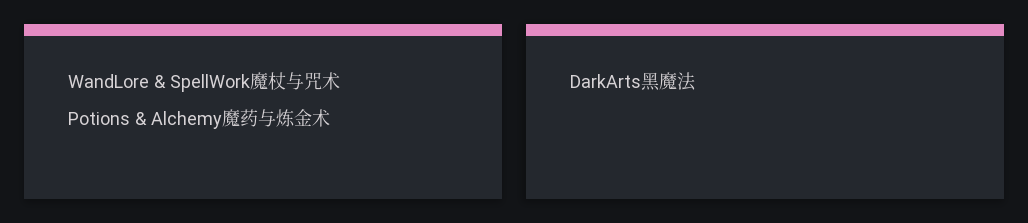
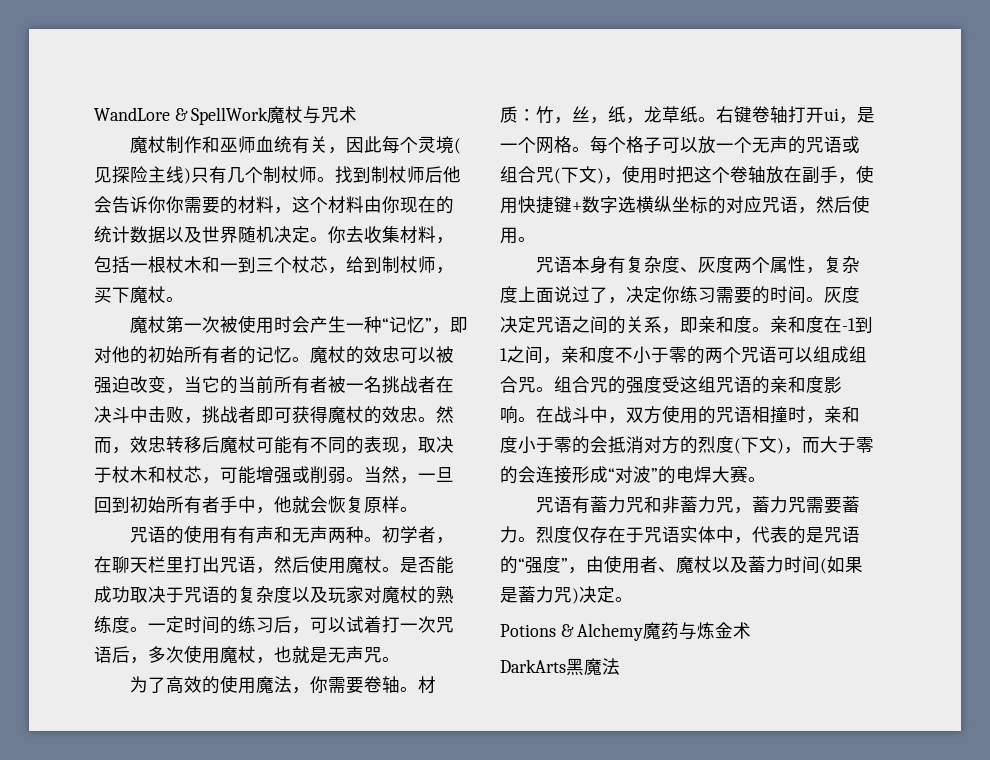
+ 魔杖制作和巫师血统有关，因此每个灵境(见探险主线)只有几个制杖师。找到制杖师后他会告诉你你需要的材料，这个材料由你现在的统计数据以及世界随机决定。你去收集材料，包括一根杖木和一到三个杖芯，给到制杖师，买下魔杖。
+ 魔杖第一次被使用时会产生一种“记忆”，即对他的初始所有者的记忆。魔杖的效忠可以被强迫改变，当它的当前所有者被一名挑战者在决斗中击败，挑战者即可获得魔杖的效忠。然而，效忠转移后魔杖可能有不同的表现，取决于杖木和杖芯，可能增强或削弱。当然，一旦回到初始所有者手中，他就会恢复原样。
+ 咒语的使用有有声和无声两种。初学者，在聊天栏里打出咒语，然后使用魔杖。是否能成功取决于咒语的复杂度以及玩家对魔杖的熟练度。一定时间的练习后，可以试着打一次咒语后，多次使用魔杖，也就是无声咒。
+ 为了高效的使用魔法，你需要卷轴。材质：竹，丝，纸，龙草纸。右键卷轴打开ui，是一个网格。每个格子可以放一个无声的咒语或组合咒(下文)，使用时把这个卷轴放在副手，使用快捷键+数字选横纵坐标的对应咒语，然后使用。
+ 咒语本身有复杂度、灰度两个属性，复杂度上面说过了，决定你练习需要的时间。灰度决定咒语之间的关系，即亲和度。亲和度在-1到1之间，亲和度不小于零的两个咒语可以组成组合咒。组合咒的强度受这组咒语的亲和度影响。在战斗中，双方使用的咒语相撞时，亲和度小于零的会抵消对方的烈度(下文)，而大于零的会连接形成“对波”的电焊大赛。
+ 咒语有蓄力咒和非蓄力咒，蓄力咒需要蓄力。烈度仅存在于咒语实体中，代表的是咒语的“强度”，由使用者、魔杖以及蓄力时间(如果是蓄力咒)决定。

